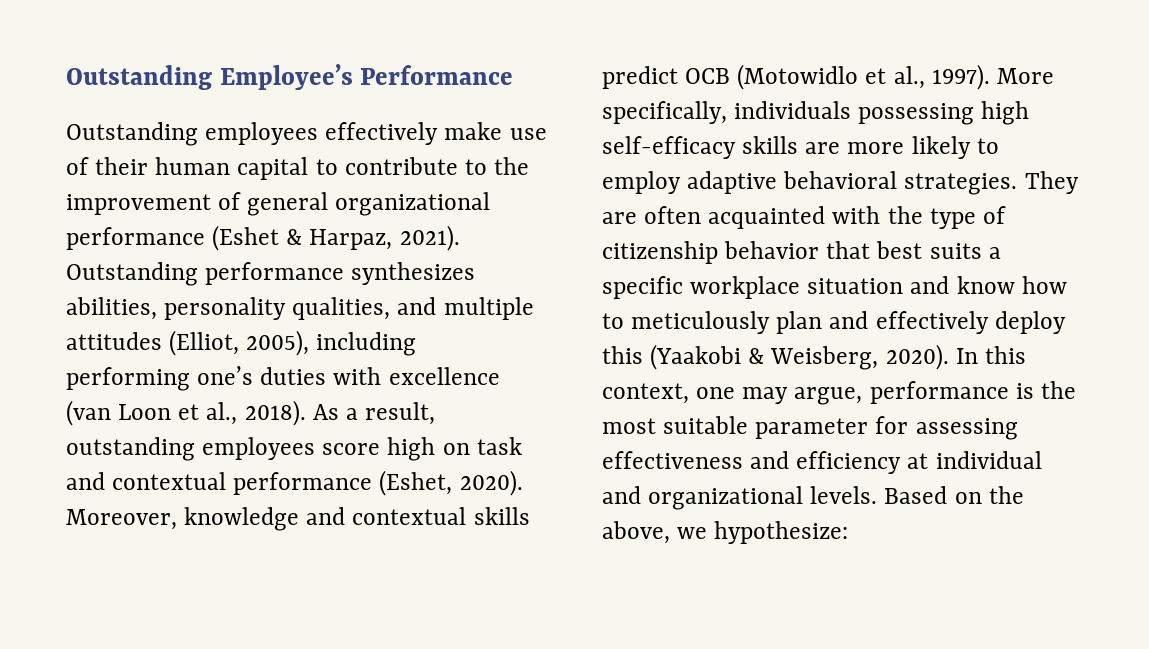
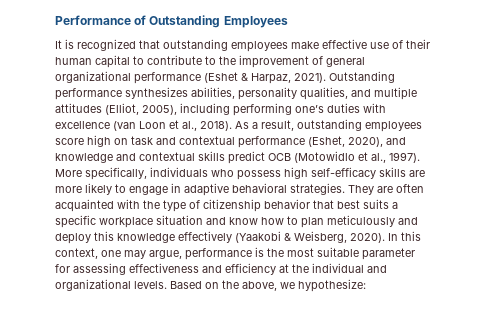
- Outstanding Employee’s Performance
- Outstanding employees effectively make use of their human capital to contribute to the improvement of general organizational performance (Eshet & Harpaz, 2021).
+ Performance of Outstanding Employees
+ It is recognized that outstanding employees make effective use of their human capital to contribute to the improvement of general organizational performance (Eshet & Harpaz, 2021).
- As a result, outstanding employees score high on task and contextual performance (Eshet, 2020). Moreover, knowledge and contextual skills predict OCB (Motowidlo et al., 1997).
+ As a result, outstanding employees score high on task and contextual performance (Eshet, 2020), and knowledge and contextual skills predict OCB (Motowidlo et al., 1997).
- More specifically, individuals possessing high self-efficacy skills are more likely to employ adaptive behavioral strategies.
+ More specifically, individuals who possess high self-efficacy skills are more likely to engage in adaptive behavioral strategies.
- They are often acquainted with the type of citizenship behavior that best suits a specific workplace situation and know how to meticulously plan and effectively deploy this (Yaakobi & Weisberg, 2020).
+ They are often acquainted with the type of citizenship behavior that best suits a specific workplace situation and know how to plan meticulously and deploy this knowledge effectively (Yaakobi & Weisberg, 2020).
- In this context, one may argue, performance is the most suitable parameter for assessing effectiveness and efficiency at individual and organizational levels.
+ In this context, one may argue, performance is the most suitable parameter for assessing effectiveness and efficiency at the individual and organizational levels.

